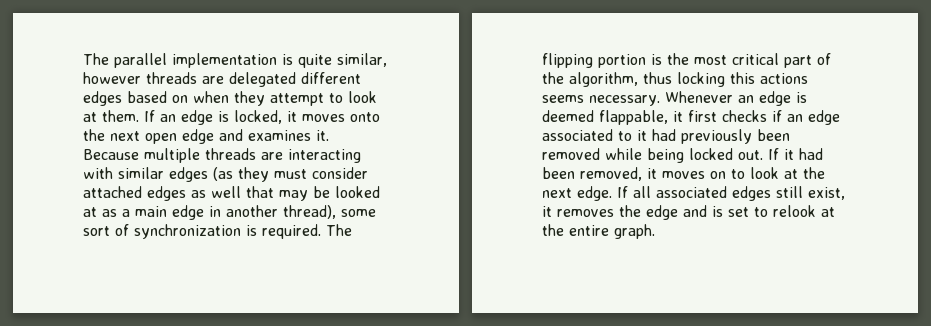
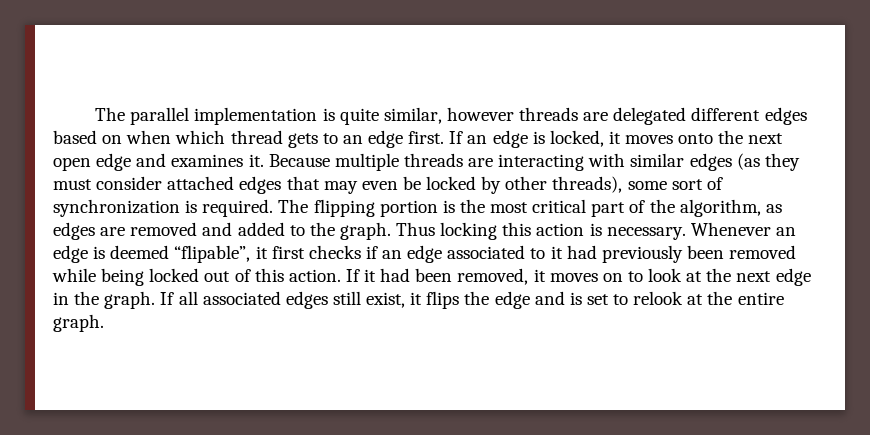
- The parallel implementation is quite similar, however threads are delegated different edges based on when they attempt to look at them.
+ The parallel implementation is quite similar, however threads are delegated different edges based on when which thread gets to an edge first.
- Because multiple threads are interacting with similar edges (as they must consider attached edges as well that may be looked at as a main edge in another thread), some sort of synchronization is required.
+ Because multiple threads are interacting with similar edges (as they must consider attached edges that may even be locked by other threads), some sort of synchronization is required.
- The flipping portion is the most critical part of the algorithm, thus locking this actions seems necessary.
+ The flipping portion is the most critical part of the algorithm, as edges are removed and added to the graph. Thus locking this action is necessary.
- Whenever an edge is deemed flappable, it first checks if an edge associated to it had previously been removed while being locked out.
+ Whenever an edge is deemed “flipable”, it first checks if an edge associated to it had previously been removed while being locked out of this action.
- If it had been removed, it moves on to look at the next edge.
+ If it had been removed, it moves on to look at the next edge in the graph.
- If all associated edges still exist, it removes the edge and is set to relook at the entire graph.
+ If all associated edges still exist, it flips the edge and is set to relook at the entire graph.

